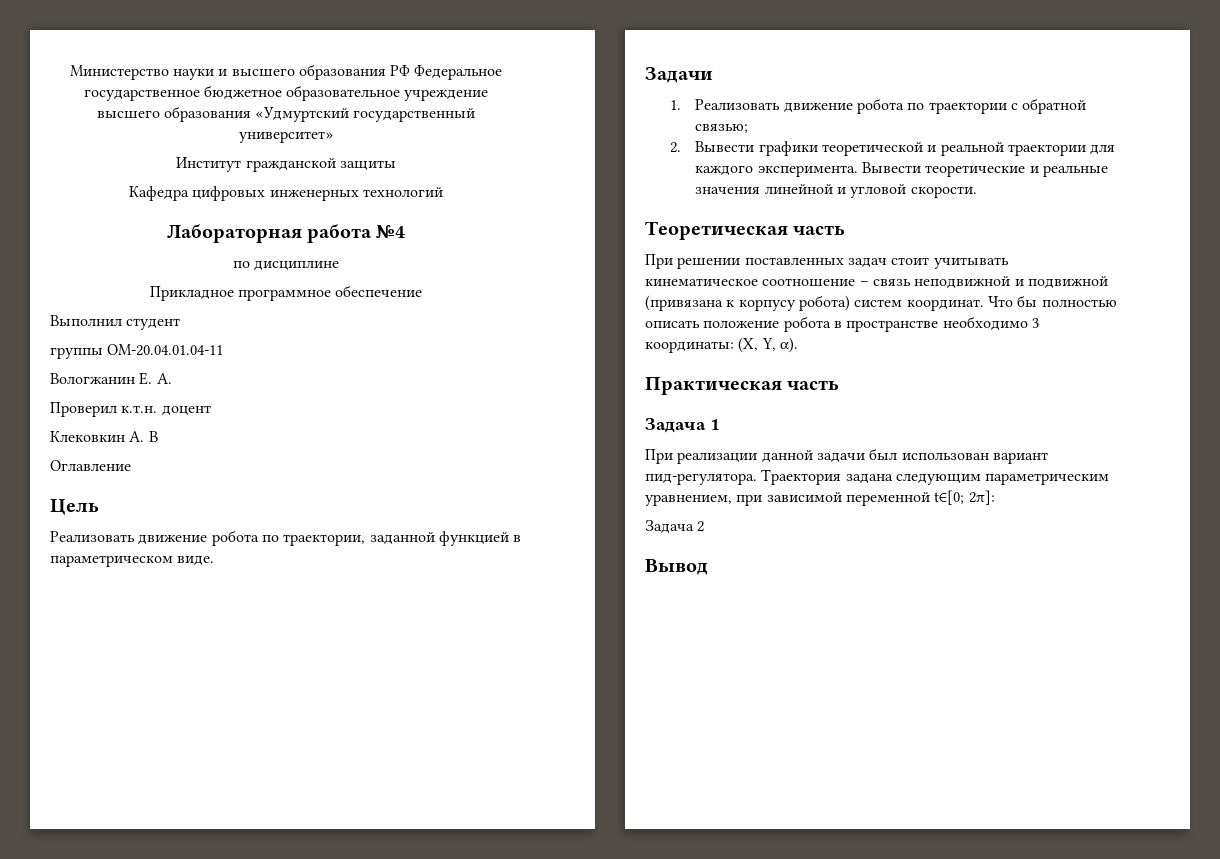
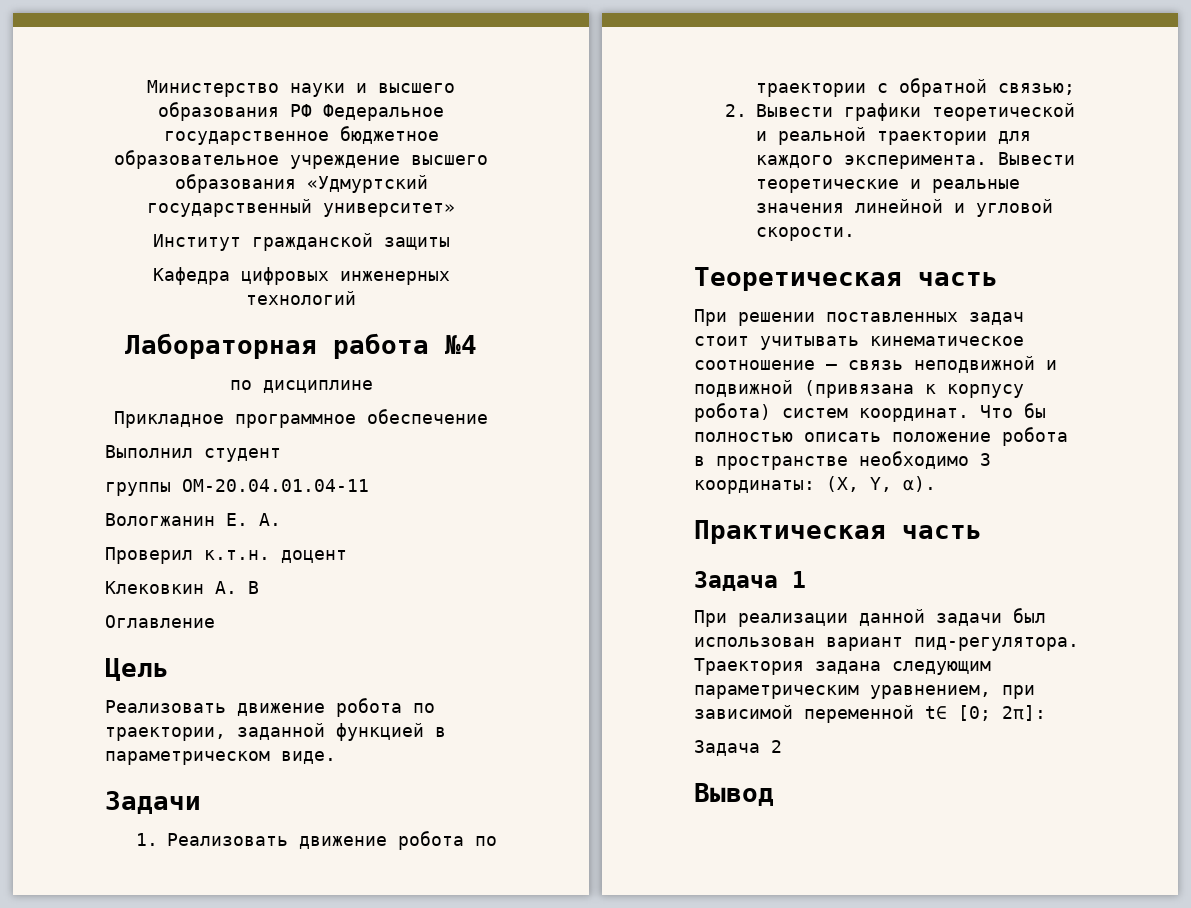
- Траектория задана следующим параметрическим уравнением, при зависимой переменной t∈[0; 2π]:
+ Траектория задана следующим параметрическим уравнением, при зависимой переменной t∈ [0; 2π]:

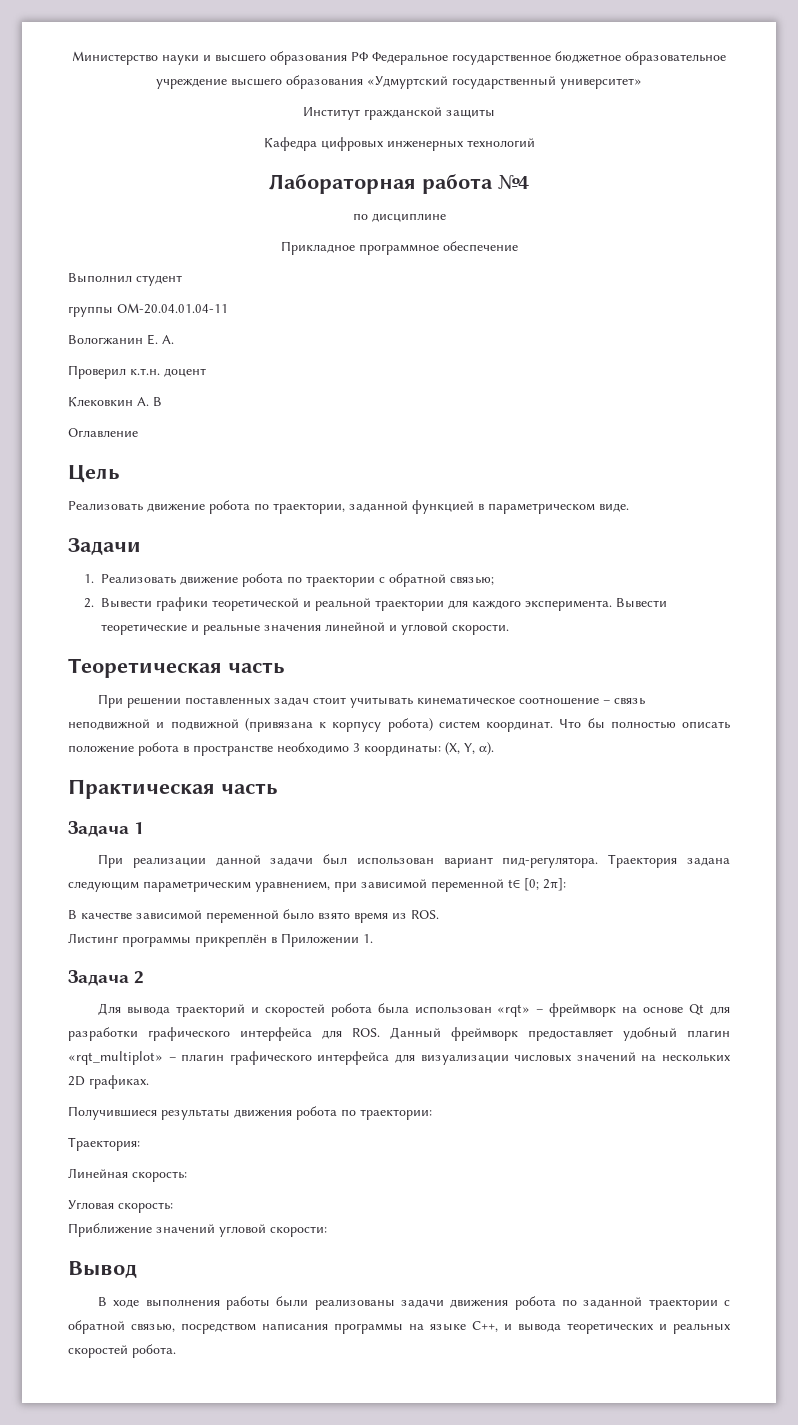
+ В качестве зависимой переменной было взято время из ROS.
+ Листинг программы прикреплён в Приложении 1.
  Задача 2
+ Для вывода траекторий и скоростей робота была использован «rqt» – фреймворк на основе Qt для разработки графического интерфейса для ROS. Данный фреймворк предоставляет удобный плагин «rqt_multiplot» – плагин графического интерфейса для визуализации числовых значений на нескольких 2D графиках.
+ Получившиеся результаты движения робота по траектории:
+ Траектория:
+ Линейная скорость:
+ Угловая скорость:
+ Приближение значений угловой скорости:
  Вывод
+ В ходе выполнения работы были реализованы задачи движения робота по заданной траектории с обратной связью, посредством написания программы на языке C++, и вывода теоретических и реальных скоростей робота.

